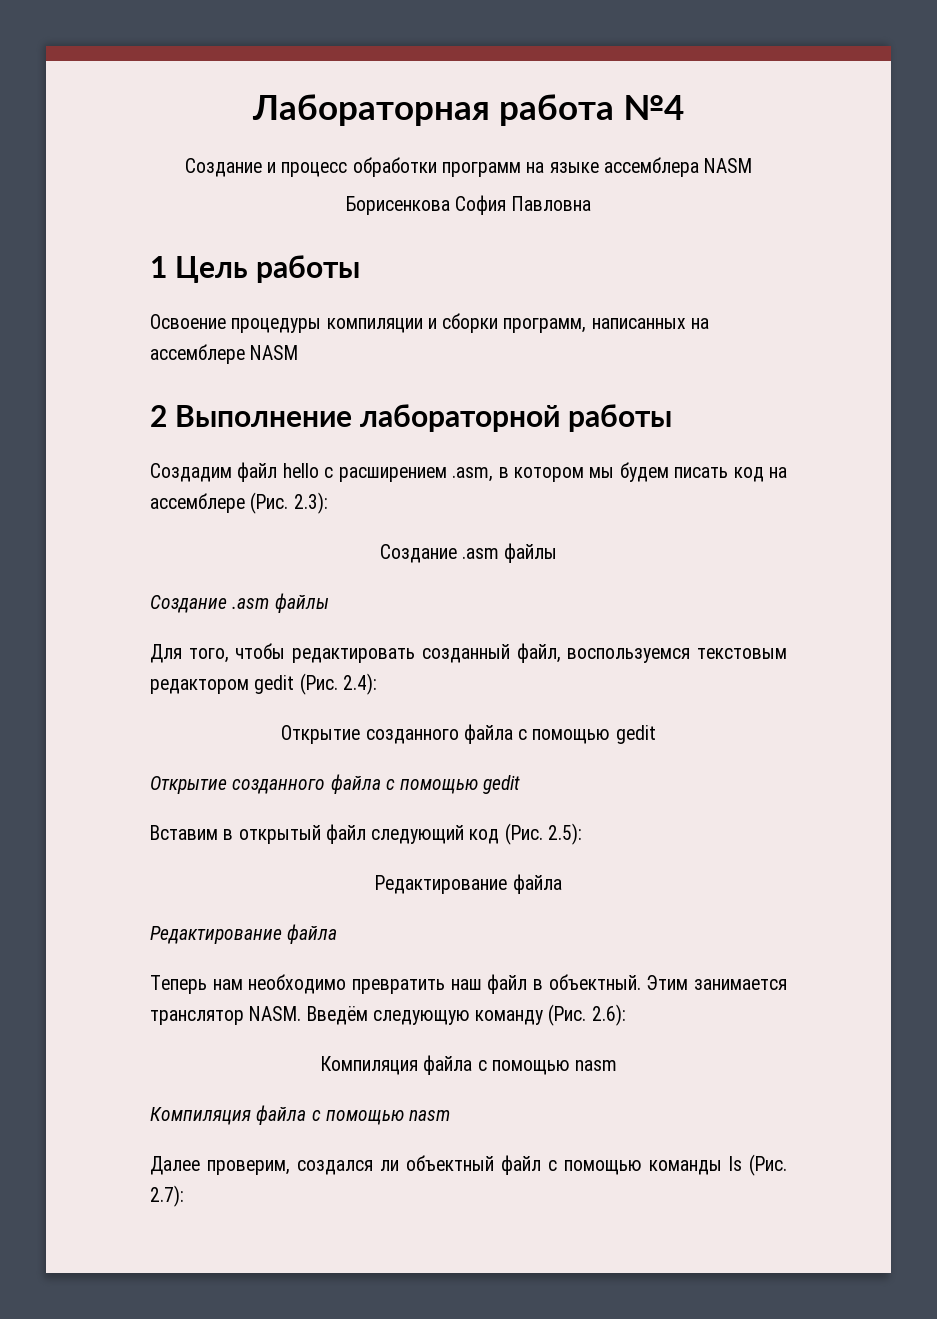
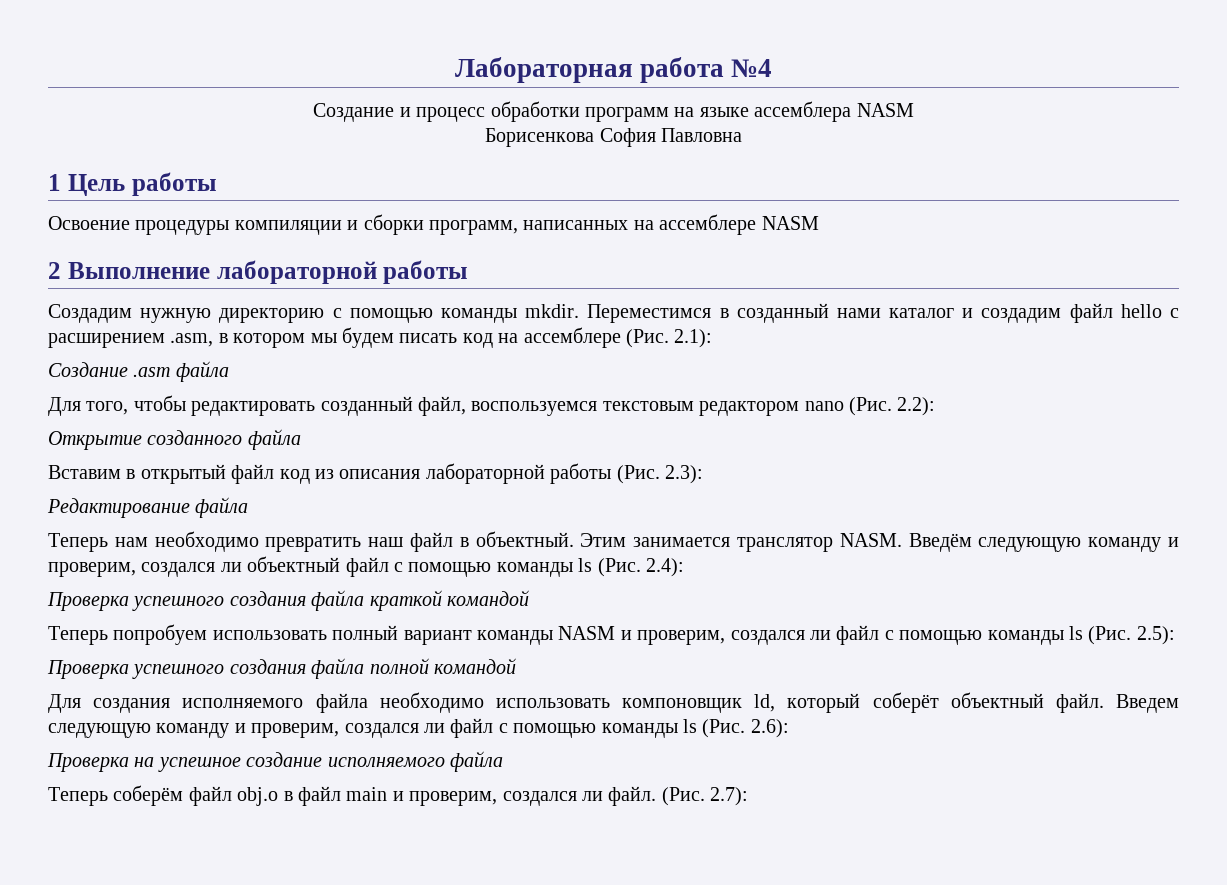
- Создадим файл hello с расширением .asm, в котором мы будем писать код на ассемблере (Рис. 2.3):
- Создание .asm файлы
- Создание .asm файлы
+ Создадим нужную директорию с помощью команды mkdir. Переместимся в созданный нами каталог и создадим файл hello с расширением .asm, в котором мы будем писать код на ассемблере (Рис. 2.1):
+ Создание .asm файла
- Для того, чтобы редактировать созданный файл, воспользуемся текстовым редактором gedit (Рис. 2.4):
- Открытие созданного файла с помощью gedit
- Открытие созданного файла с помощью gedit
- Вставим в открытый файл следующий код (Рис. 2.5):
- Редактирование файла
+ Для того, чтобы редактировать созданный файл, воспользуемся текстовым редактором nano (Рис. 2.2):
+ Открытие созданного файла
+ Вставим в открытый файл код из описания лабораторной работы (Рис. 2.3):
- Введём следующую команду (Рис. 2.6):
- Компиляция файла с помощью nasm
- Компиляция файла с помощью nasm
- Далее проверим, создался ли объектный файл с помощью команды ls (Рис. 2.7):
+ Введём следующую команду и проверим, создался ли объектный файл с помощью команды ls (Рис. 2.4):
+ Проверка успешного создания файла краткой командой
+ Теперь попробуем использовать полный вариант команды NASM и проверим, создался ли файл с помощью команды ls (Рис. 2.5):
+ Проверка успешного создания файла полной командой
+ Для создания исполняемого файла необходимо использовать компоновщик ld, который соберёт объектный файл. Введем следующую команду и проверим, создался ли файл с помощью команды ls (Рис. 2.6):
+ Проверка на успешное создание исполняемого файла
+ Теперь соберём файл obj.o в файл main и проверим, создался ли файл. (Рис. 2.7):

